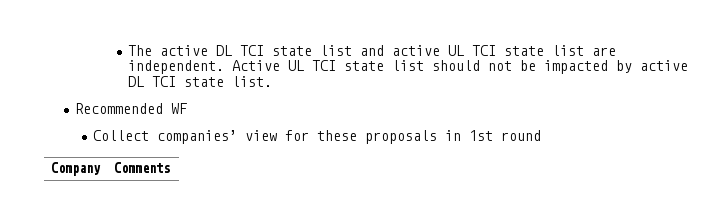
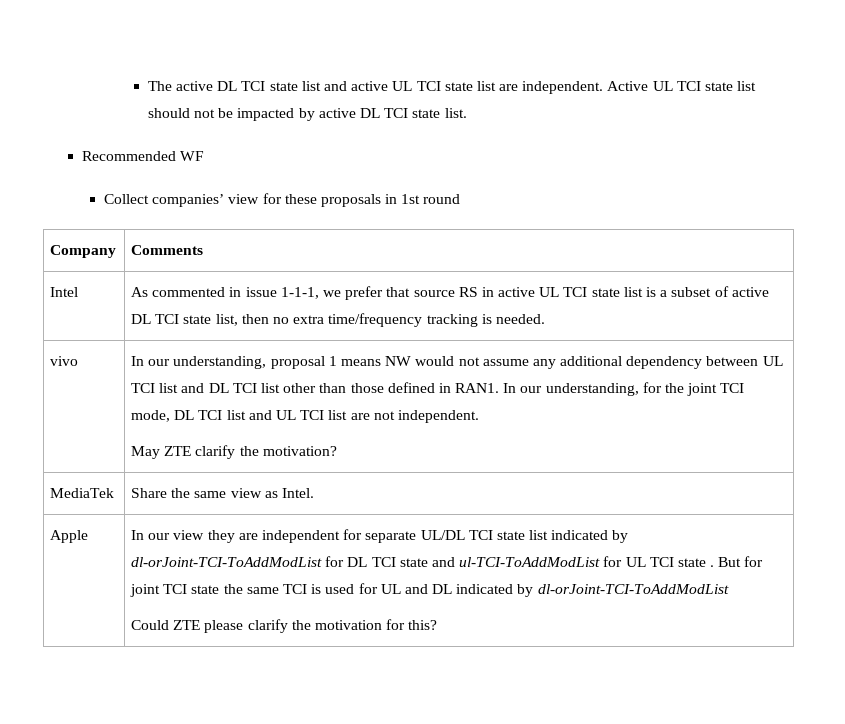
+ Intel | As commented in issue 1-1-1, we prefer that source RS in active UL TCI state list is a subset of active DL TCI state list, then no extra time/frequency tracking is needed.
+ vivo | In our understanding, proposal 1 means NW would not assume any additional dependency between UL TCI list and DL TCI list other than those defined in RAN1. In our understanding, for the joint TCI mode, DL TCI list and UL TCI list are not independent.
+ May ZTE clarify the motivation?
+ MediaTek | Share the same view as Intel.
+ Apple | In our view they are independent for separate UL/DL TCI state list indicated by dl-orJoint-TCI-ToAddModList for DL TCI state and ul-TCI-ToAddModList for UL TCI state . But for joint TCI state the same TCI is used for UL and DL indicated by dl-orJoint-TCI-ToAddModList
+ Could ZTE please clarify the motivation for this?

